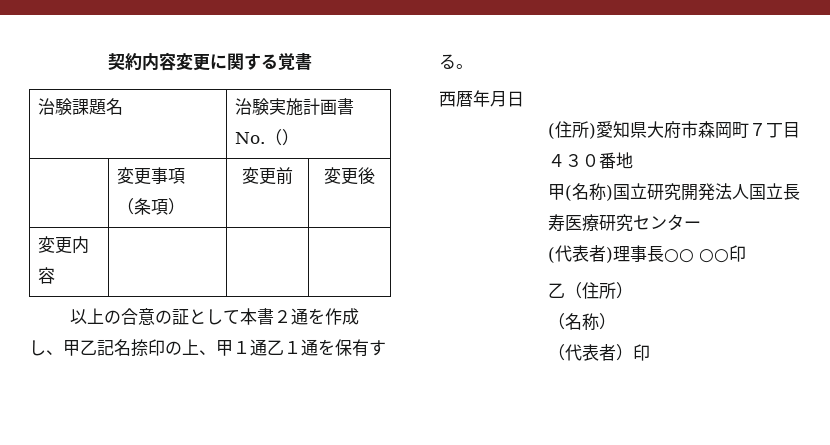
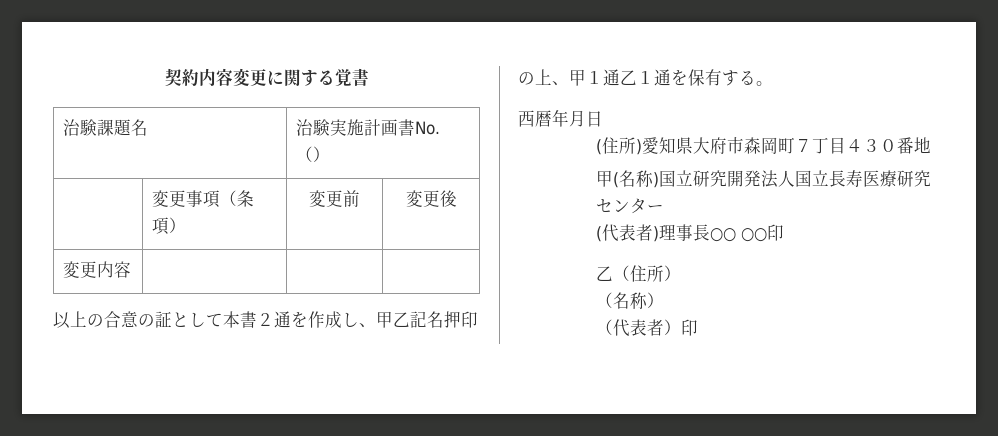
- 以上の合意の証として本書２通を作成し、甲乙記名捺印の上、甲１通乙１通を保有する。
+ 以上の合意の証として本書２通を作成し、甲乙記名押印の上、甲１通乙１通を保有する。

